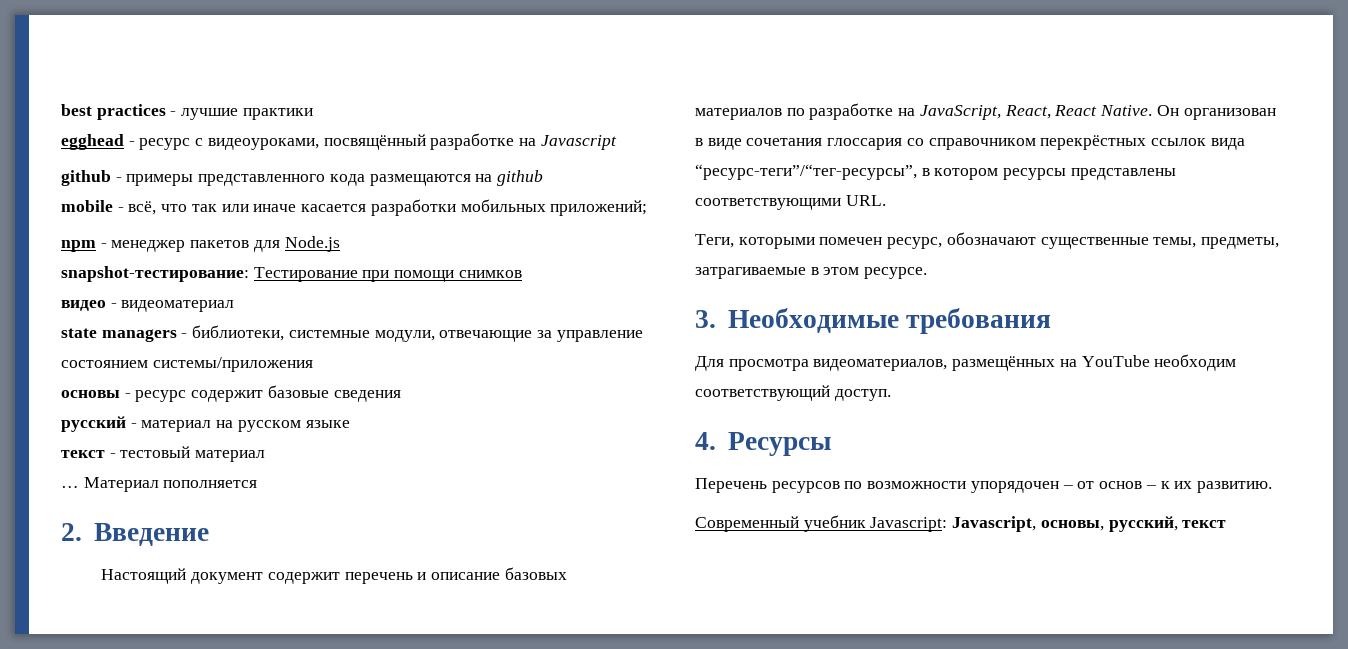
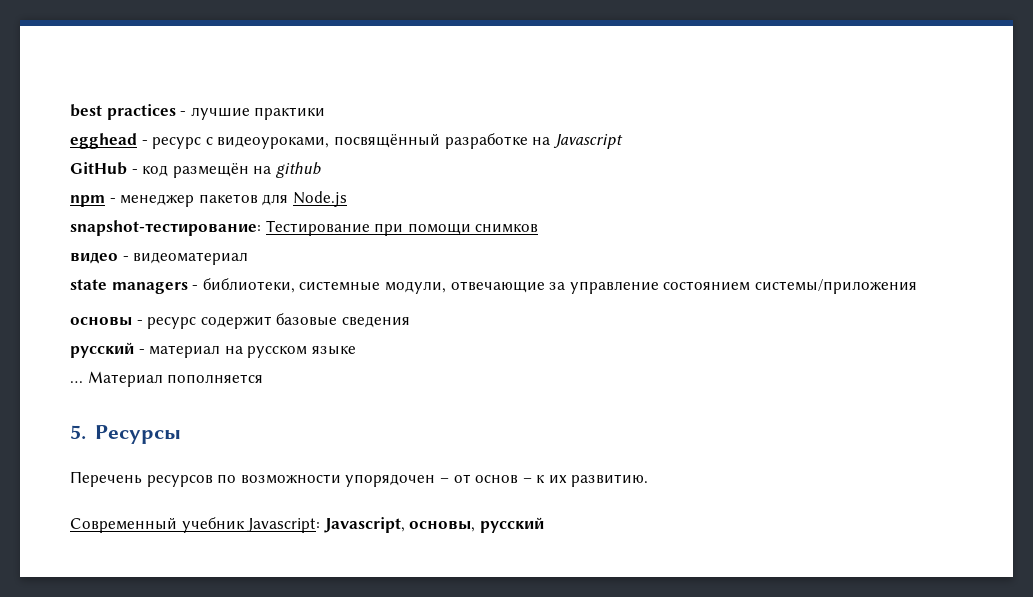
- github - примеры представленного кода размещаются на github
- mobile - всё, что так или иначе касается разработки мобильных приложений;
+ GitHub - код размещён на github
- текст - тестовый материал
- 2. Введение
- Настоящий документ содержит перечень и описание базовых материалов по разработке на JavaScript, React, React Native. Он организован в виде сочетания глоссария со справочником перекрёстных ссылок вида “ресурс-теги”/“тег-ресурсы”, в котором ресурсы представлены соответствующими URL.
- Теги, которыми помечен ресурс, обозначают существенные темы, предметы, затрагиваемые в этом ресурсе.
- 3. Необходимые требования
- Для просмотра видеоматериалов, размещённых на YouTube необходим соответствующий доступ.
- 4. Ресурсы
+ 5. Ресурсы
- Современный учебник Javascript: Javascript, основы, русский, текст
+ Современный учебник Javascript: Javascript, основы, русский

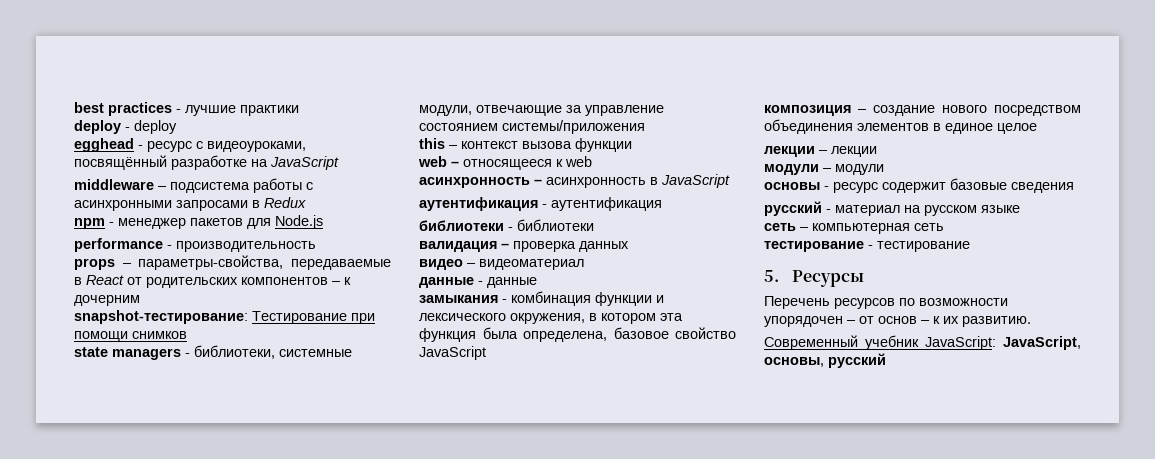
+ deploy - deploy
- egghead - ресурс с видеоуроками, посвящённый разработке на Javascript
- GitHub - код размещён на github
+ egghead - ресурс с видеоуроками, посвящённый разработке на JavaScript
+ middleware – подсистема работы с асинхронными запросами в Redux
+ performance - производительность
+ props – параметры-свойства, передаваемые в React от родительских компонентов – к дочерним
- видео - видеоматериал
+ this – контекст вызова функции
+ web – относящееся к web
+ асинхронность – асинхронность в JavaScript
+ аутентификация - аутентификация
+ библиотеки - библиотеки
+ валидация – проверка данных
+ видео – видеоматериал
+ данные - данные
+ замыкания - комбинация функции и лексического окружения, в котором эта функция была определена, базовое свойство JavaScript
+ композиция – создание нового посредством объединения элементов в единое целое
+ лекции – лекции
+ модули – модули
- … Материал пополняется
+ сеть – компьютерная сеть
+ тестирование - тестирование
- Современный учебник Javascript: Javascript, основы, русский
+ Современный учебник JavaScript: JavaScript, основы, русский

